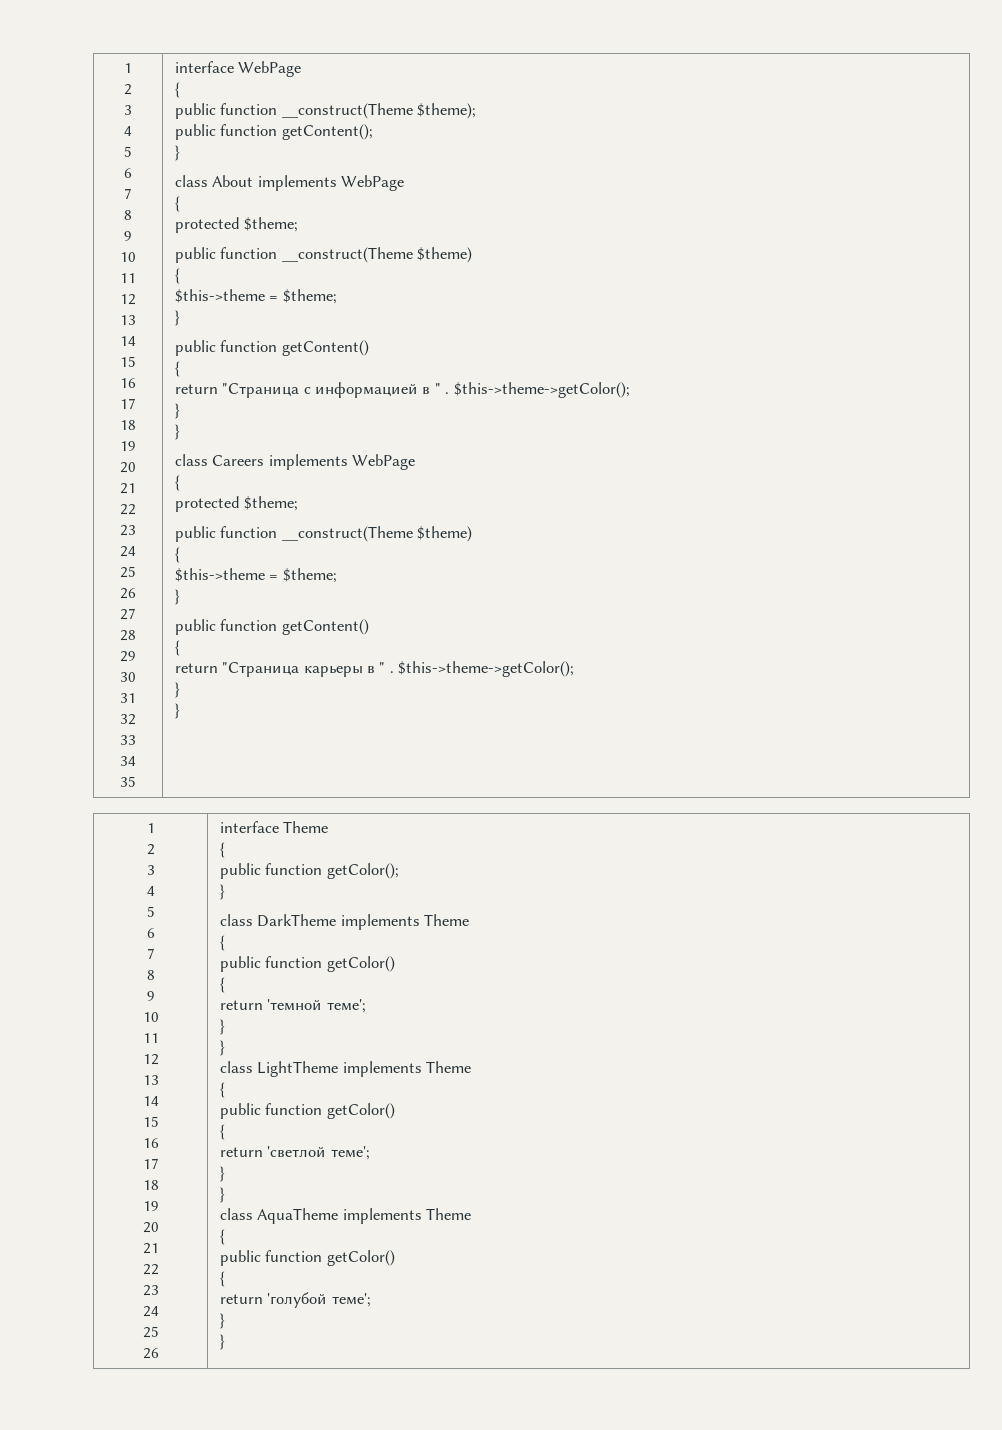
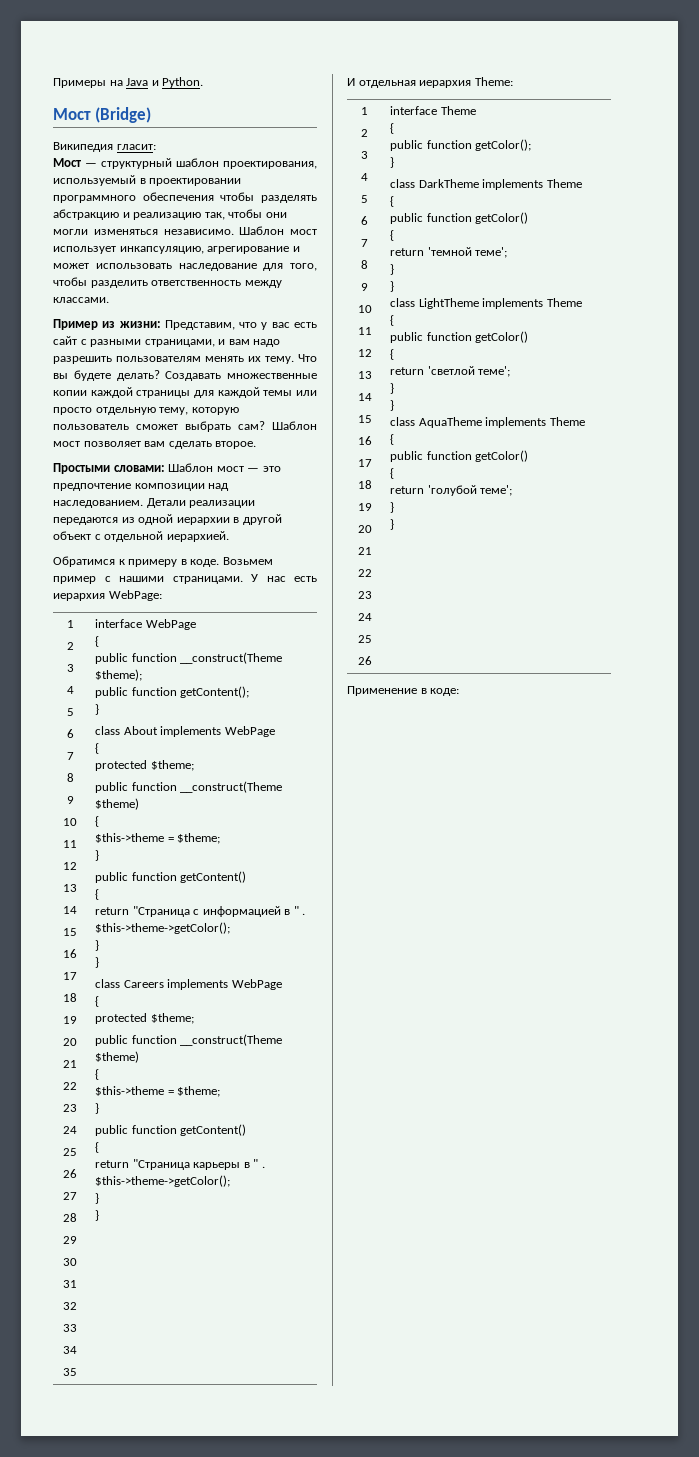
+ Примеры на Java и Python.
+ Мост (Bridge)
+ Википедия гласит:
+ Мост — структурный шаблон проектирования, используемый в проектировании программного обеспечения чтобы разделять абстракцию и реализацию так, чтобы они могли изменяться независимо. Шаблон мост использует инкапсуляцию, агрегирование и может использовать наследование для того, чтобы разделить ответственность между классами.
+ Пример из жизни: Представим, что у вас есть сайт с разными страницами, и вам надо разрешить пользователям менять их тему. Что вы будете делать? Создавать множественные копии каждой страницы для каждой темы или просто отдельную тему, которую пользователь сможет выбрать сам? Шаблон мост позволяет вам сделать второе.
+ Простыми словами: Шаблон мост — это предпочтение композиции над наследованием. Детали реализации передаются из одной иерархии в другой объект с отдельной иерархией.
+ Обратимся к примеру в коде. Возьмем пример с нашими страницами. У нас есть иерархия WebPage:
+ И отдельная иерархия Theme:
+ Применение в коде:

